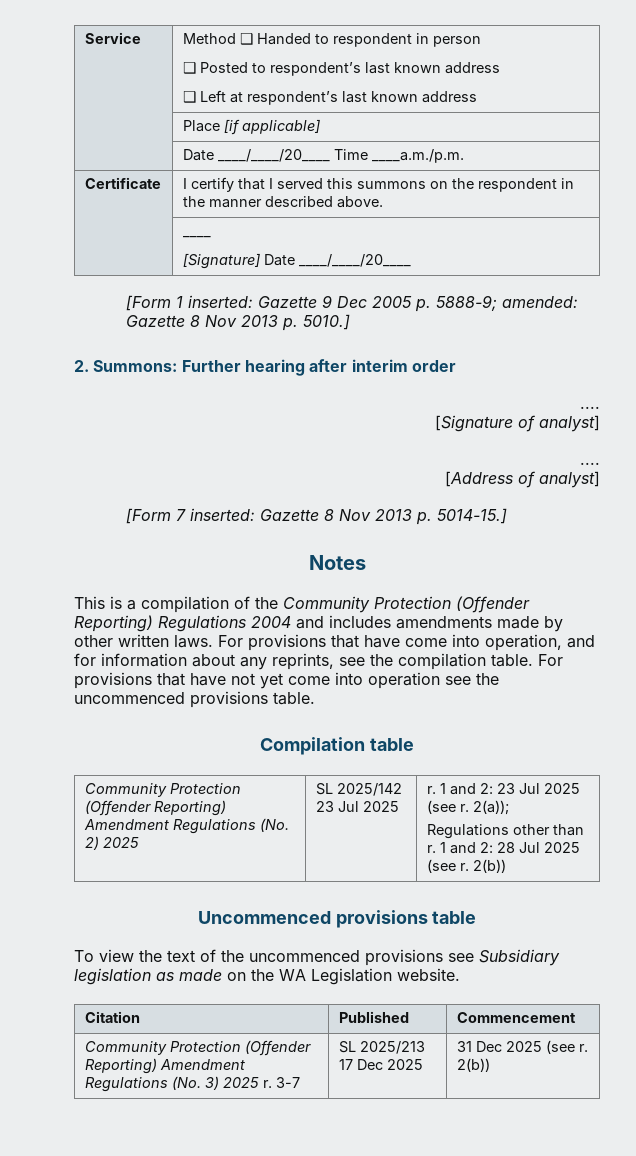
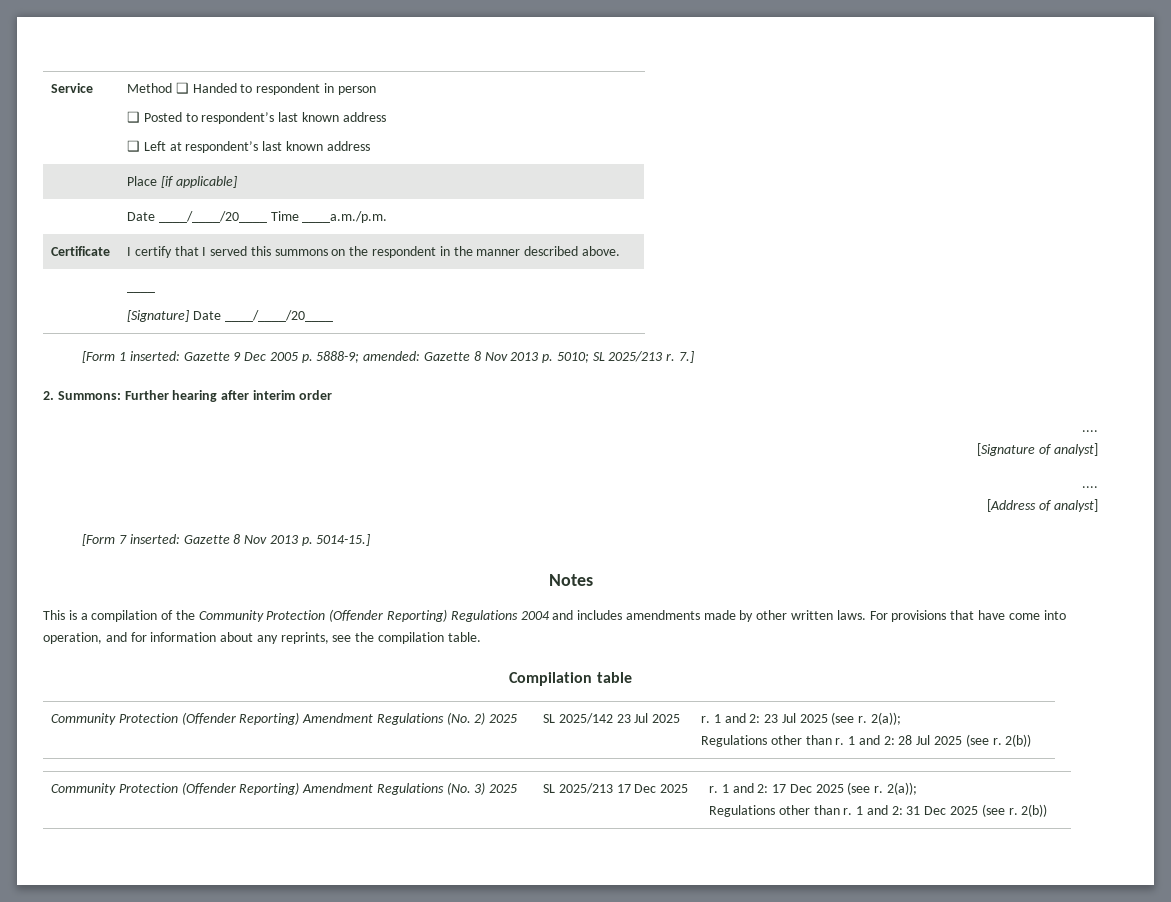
- [Form 1 inserted: Gazette 9 Dec 2005 p. 5888-9; amended: Gazette 8 Nov 2013 p. 5010.]
+ [Form 1 inserted: Gazette 9 Dec 2005 p. 5888-9; amended: Gazette 8 Nov 2013 p. 5010; SL 2025/213 r. 7.]
- For provisions that have not yet come into operation see the uncommenced provisions table.
- Uncommenced provisions table
- To view the text of the uncommenced provisions see Subsidiary legislation as made on the WA Legislation website.
- Citation | Published | Commencement
- Community Protection (Offender Reporting) Amendment Regulations (No. 3) 2025 r. 3-7 | SL 2025/213 17 Dec 2025 | 31 Dec 2025 (see r. 2(b))
+ Community Protection (Offender Reporting) Amendment Regulations (No. 3) 2025 | SL 2025/213 17 Dec 2025 | r. 1 and 2: 17 Dec 2025 (see r. 2(a));
+ Regulations other than r. 1 and 2: 31 Dec 2025 (see r. 2(b))

